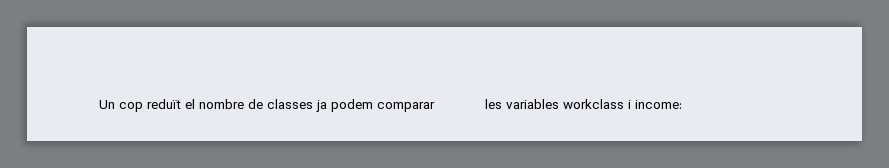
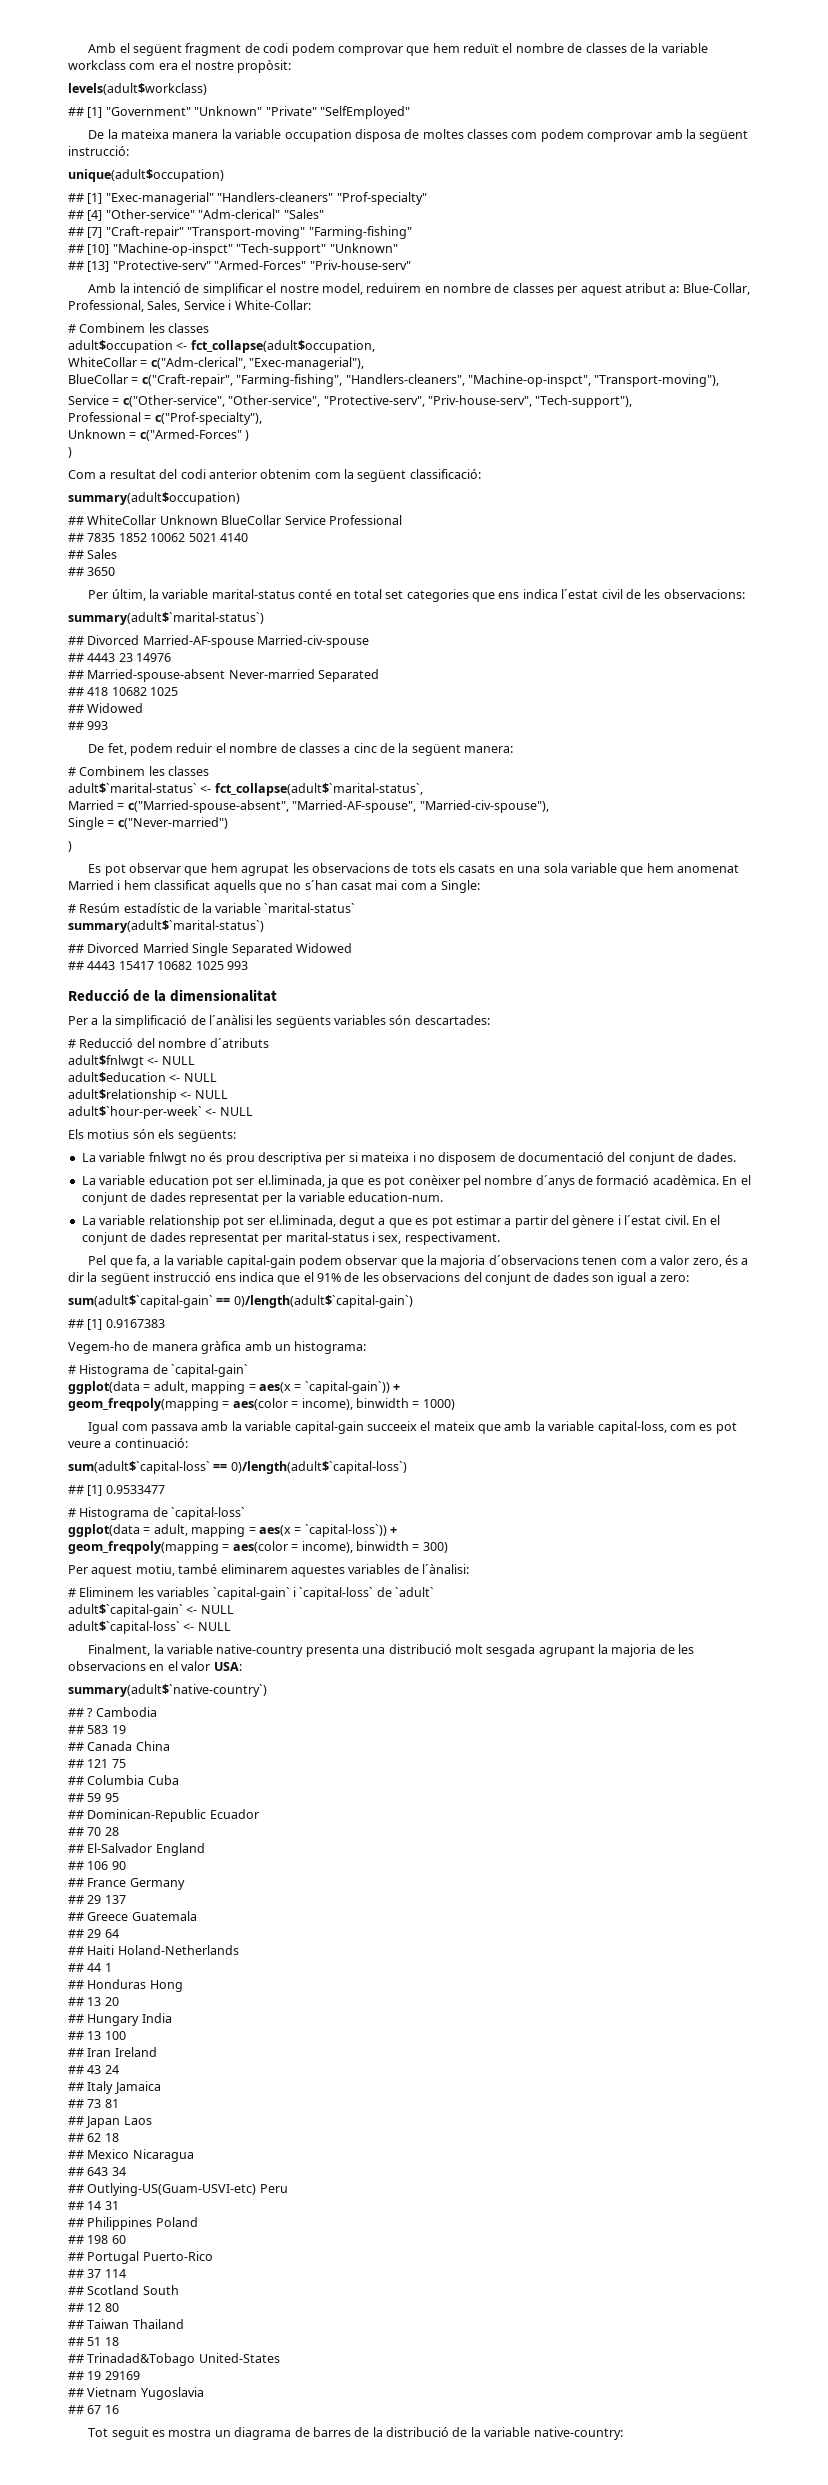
- Un cop reduït el nombre de classes ja podem comparar les variables workclass i income:
+ Amb el següent fragment de codi podem comprovar que hem reduït el nombre de classes de la variable workclass com era el nostre propòsit:
+ levels(adult$workclass)
+ ## [1] "Government" "Unknown" "Private" "SelfEmployed"
+ De la mateixa manera la variable occupation disposa de moltes classes com podem comprovar amb la següent instrucció:
+ unique(adult$occupation)
+ ## [1] "Exec-managerial" "Handlers-cleaners" "Prof-specialty"
+ ## [4] "Other-service" "Adm-clerical" "Sales"
+ ## [7] "Craft-repair" "Transport-moving" "Farming-fishing"
+ ## [10] "Machine-op-inspct" "Tech-support" "Unknown"
+ ## [13] "Protective-serv" "Armed-Forces" "Priv-house-serv"
+ Amb la intenció de simplificar el nostre model, reduirem en nombre de classes per aquest atribut a: Blue-Collar, Professional, Sales, Service i White-Collar:
+ # Combinem les classes
+ adult$occupation <- fct_collapse(adult$occupation,
+ WhiteCollar = c("Adm-clerical", "Exec-managerial"),
+ BlueCollar = c("Craft-repair", "Farming-fishing", "Handlers-cleaners", "Machine-op-inspct", "Transport-moving"),
+ Service = c("Other-service", "Other-service", "Protective-serv", "Priv-house-serv", "Tech-support"),
+ Professional = c("Prof-specialty"),
+ Unknown = c("Armed-Forces" )
+ )
+ Com a resultat del codi anterior obtenim com la següent classificació:
+ summary(adult$occupation)
+ ## WhiteCollar Unknown BlueCollar Service Professional
+ ## 7835 1852 10062 5021 4140
+ ## Sales
+ ## 3650
+ Per últim, la variable marital-status conté en total set categories que ens indica l´estat civil de les observacions:
+ summary(adult$`marital-status`)
+ ## Divorced Married-AF-spouse Married-civ-spouse
+ ## 4443 23 14976
+ ## Married-spouse-absent Never-married Separated
+ ## 418 10682 1025
+ ## Widowed
+ ## 993
+ De fet, podem reduir el nombre de classes a cinc de la següent manera:
+ # Combinem les classes
+ adult$`marital-status` <- fct_collapse(adult$`marital-status`,
+ Married = c("Married-spouse-absent", "Married-AF-spouse", "Married-civ-spouse"),
+ Single = c("Never-married")
+ )
+ Es pot observar que hem agrupat les observacions de tots els casats en una sola variable que hem anomenat Married i hem classificat aquells que no s´han casat mai com a Single:
+ # Resúm estadístic de la variable `marital-status`
+ summary(adult$`marital-status`)
+ ## Divorced Married Single Separated Widowed
+ ## 4443 15417 10682 1025 993
+ Reducció de la dimensionalitat
+ Per a la simplificació de l´anàlisi les següents variables són descartades:
+ # Reducció del nombre d´atributs
+ adult$fnlwgt <- NULL
+ adult$education <- NULL
+ adult$relationship <- NULL
+ adult$`hour-per-week` <- NULL
+ Els motius són els següents:
+ La variable fnlwgt no és prou descriptiva per si mateixa i no disposem de documentació del conjunt de dades.
+ La variable education pot ser el.liminada, ja que es pot conèixer pel nombre d´anys de formació acadèmica. En el conjunt de dades representat per la variable education-num.
+ La variable relationship pot ser el.liminada, degut a que es pot estimar a partir del gènere i l´estat civil. En el conjunt de dades representat per marital-status i sex, respectivament.
+ Pel que fa, a la variable capital-gain podem observar que la majoria d´observacions tenen com a valor zero, és a dir la següent instrucció ens indica que el 91% de les observacions del conjunt de dades son igual a zero:
+ sum(adult$`capital-gain` == 0)/length(adult$`capital-gain`)
+ ## [1] 0.9167383
+ Vegem-ho de manera gràfica amb un histograma:
+ # Histograma de `capital-gain`
+ ggplot(data = adult, mapping = aes(x = `capital-gain`)) +
+ geom_freqpoly(mapping = aes(color = income), binwidth = 1000)
+ Igual com passava amb la variable capital-gain succeeix el mateix que amb la variable capital-loss, com es pot veure a continuació:
+ sum(adult$`capital-loss` == 0)/length(adult$`capital-loss`)
+ ## [1] 0.9533477
+ # Histograma de `capital-loss`
+ ggplot(data = adult, mapping = aes(x = `capital-loss`)) +
+ geom_freqpoly(mapping = aes(color = income), binwidth = 300)
+ Per aquest motiu, també eliminarem aquestes variables de l´ànalisi:
+ # Eliminem les variables `capital-gain` i `capital-loss` de `adult`
+ adult$`capital-gain` <- NULL
+ adult$`capital-loss` <- NULL
+ Finalment, la variable native-country presenta una distribució molt sesgada agrupant la majoria de les observacions en el valor USA:
+ summary(adult$`native-country`)
+ ## ? Cambodia
+ ## 583 19
+ ## Canada China
+ ## 121 75
+ ## Columbia Cuba
+ ## 59 95
+ ## Dominican-Republic Ecuador
+ ## 70 28
+ ## El-Salvador England
+ ## 106 90
+ ## France Germany
+ ## 29 137
+ ## Greece Guatemala
+ ## 29 64
+ ## Haiti Holand-Netherlands
+ ## 44 1
+ ## Honduras Hong
+ ## 13 20
+ ## Hungary India
+ ## 13 100
+ ## Iran Ireland
+ ## 43 24
+ ## Italy Jamaica
+ ## 73 81
+ ## Japan Laos
+ ## 62 18
+ ## Mexico Nicaragua
+ ## 643 34
+ ## Outlying-US(Guam-USVI-etc) Peru
+ ## 14 31
+ ## Philippines Poland
+ ## 198 60
+ ## Portugal Puerto-Rico
+ ## 37 114
+ ## Scotland South
+ ## 12 80
+ ## Taiwan Thailand
+ ## 51 18
+ ## Trinadad&Tobago United-States
+ ## 19 29169
+ ## Vietnam Yugoslavia
+ ## 67 16
+ Tot seguit es mostra un diagrama de barres de la distribució de la variable native-country:

